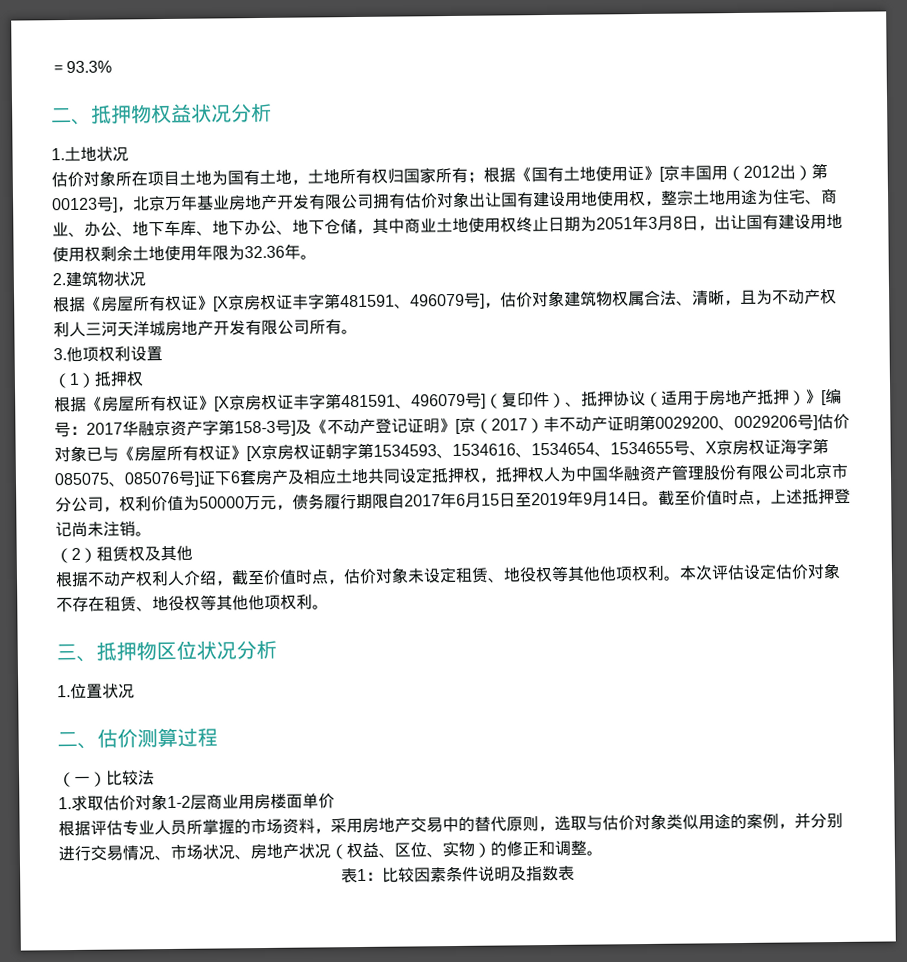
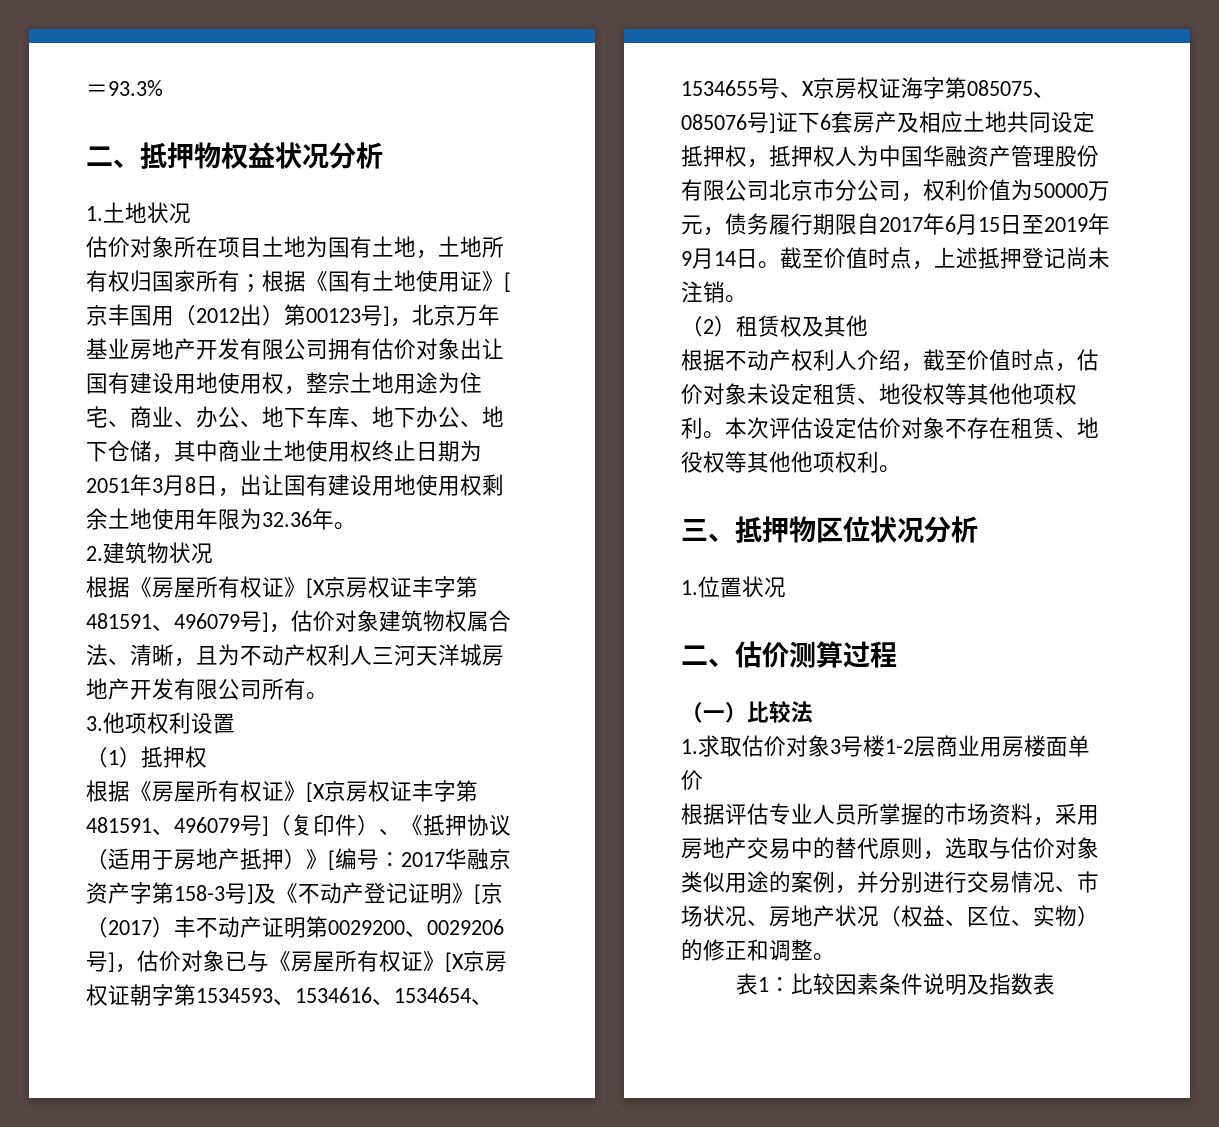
- 根据《房屋所有权证》[X京房权证丰字第481591、496079号]（复印件）、抵押协议（适用于房地产抵押）》[编号：
+ 根据《房屋所有权证》[X京房权证丰字第481591、496079号]（复印件）、《抵押协议（适用于房地产抵押）》[编号：
- 2017华融京资产字第158-3号]及《不动产登记证明》[京（2017）丰不动产证明第0029200、0029206号]估价对象已与《房屋所有权证》[X京房权证朝字第1534593、1534616、1534654、1534655号、X京房权证海字第085075、085076号]证下6套房产及相应土地共同设定抵押权，抵押权人为中国华融资产管理股份有限公司北京市分公司，权利价值为50000万元，债务履行期限自2017年6月15日至2019年9月14日。
+ 2017华融京资产字第158-3号]及《不动产登记证明》[京（2017）丰不动产证明第0029200、0029206号]，估价对象已与《房屋所有权证》[X京房权证朝字第1534593、1534616、1534654、1534655号、X京房权证海字第085075、085076号]证下6套房产及相应土地共同设定抵押权，抵押权人为中国华融资产管理股份有限公司北京市分公司，权利价值为50000万元，债务履行期限自2017年6月15日至2019年9月14日。
- 1.求取估价对象1-2层商业用房楼面单价
+ 1.求取估价对象3号楼1-2层商业用房楼面单价

